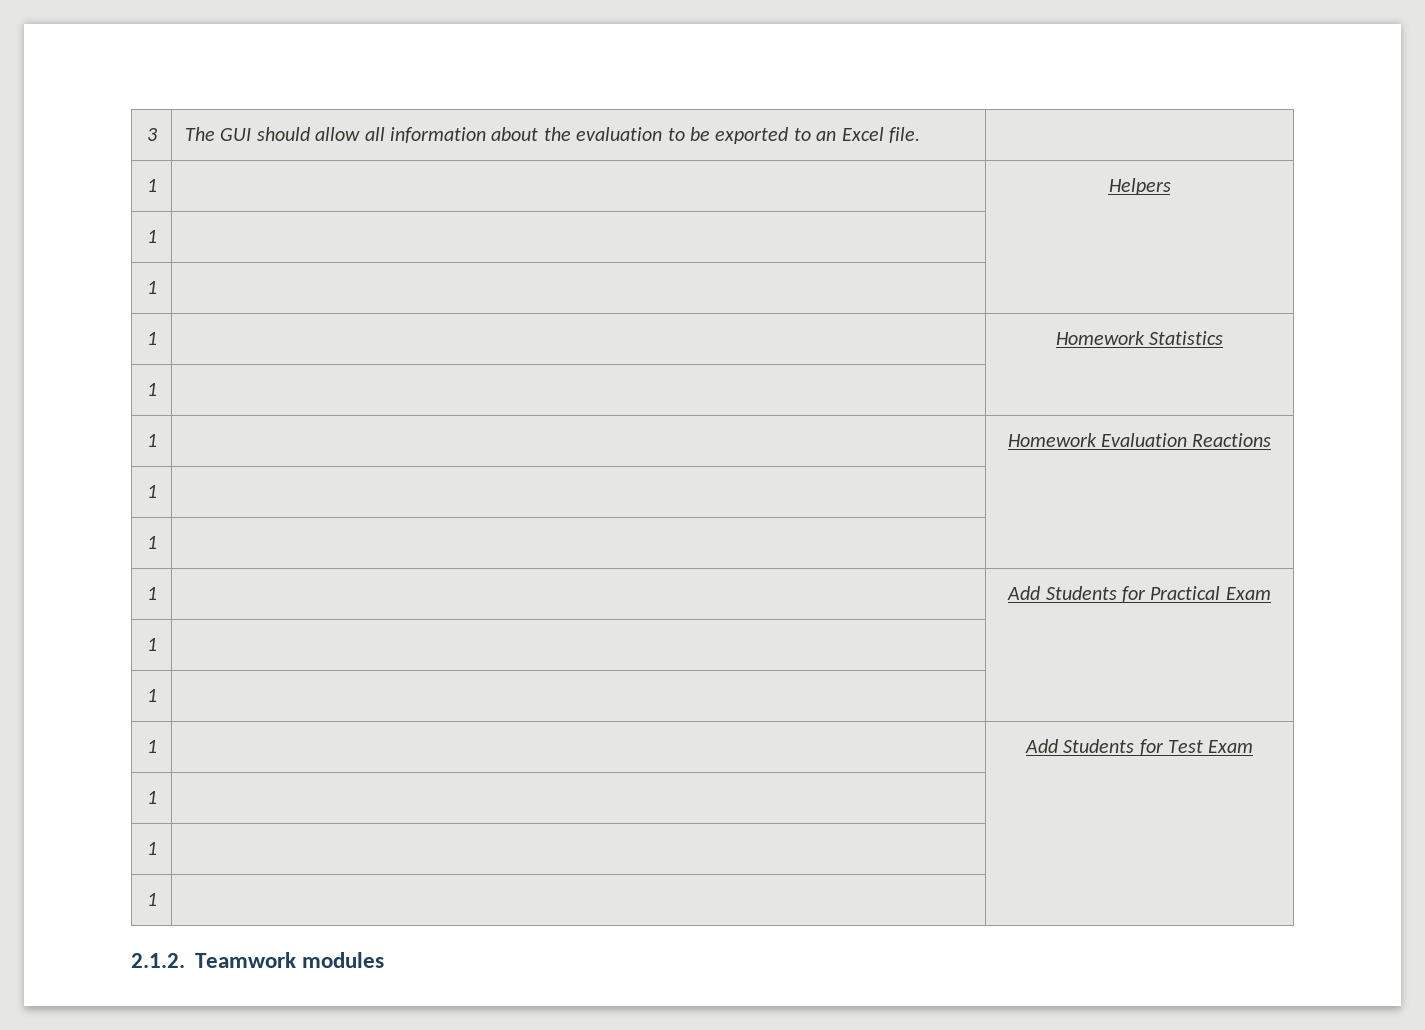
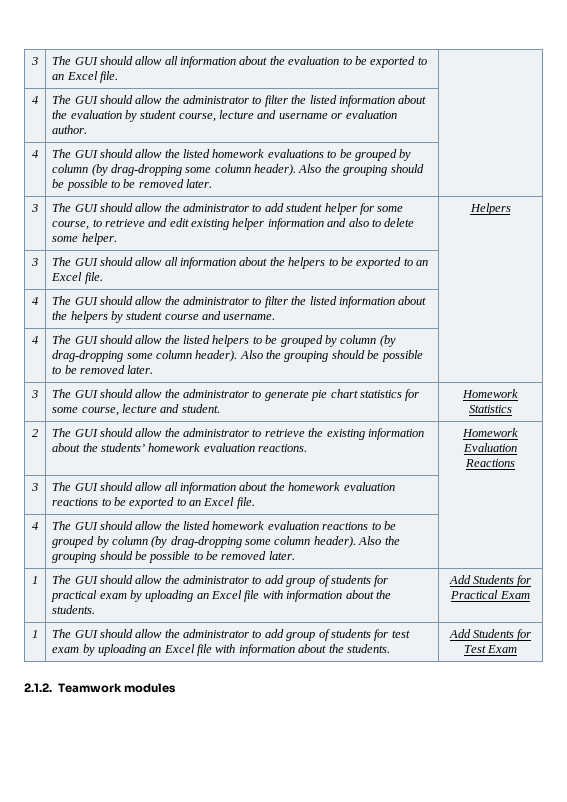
- 1 | | Helpers
- 1 | |
- 1 | |
- 1 | | Homework Statistics
- 1 | |
- 1 | | Homework Evaluation Reactions
- 1 | |
- 1 | |
- 1 | | Add Students for Practical Exam
- 1 | |
- 1 | |
- 1 | | Add Students for Test Exam
- 1 | |
- 1 | |
- 1 | |
+ 4 | The GUI should allow the administrator to filter the listed information about the evaluation by student course, lecture and username or evaluation author. |
+ 4 | The GUI should allow the listed homework evaluations to be grouped by column (by drag-dropping some column header). Also the grouping should be possible to be removed later. |
+ 3 | The GUI should allow the administrator to add student helper for some course, to retrieve and edit existing helper information and also to delete some helper. | Helpers
+ 3 | The GUI should allow all information about the helpers to be exported to an Excel file. |
+ 4 | The GUI should allow the administrator to filter the listed information about the helpers by student course and username. |
+ 4 | The GUI should allow the listed helpers to be grouped by column (by drag-dropping some column header). Also the grouping should be possible to be removed later. |
+ 3 | The GUI should allow the administrator to generate pie chart statistics for some course, lecture and student. | Homework Statistics
+ 2 | The GUI should allow the administrator to retrieve the existing information about the students’ homework evaluation reactions. | Homework Evaluation Reactions
+ 3 | The GUI should allow all information about the homework evaluation reactions to be exported to an Excel file. |
+ 4 | The GUI should allow the listed homework evaluation reactions to be grouped by column (by drag-dropping some column header). Also the grouping should be possible to be removed later. |
+ 1 | The GUI should allow the administrator to add group of students for practical exam by uploading an Excel file with information about the students. | Add Students for Practical Exam
+ 1 | The GUI should allow the administrator to add group of students for test exam by uploading an Excel file with information about the students. | Add Students for Test Exam

